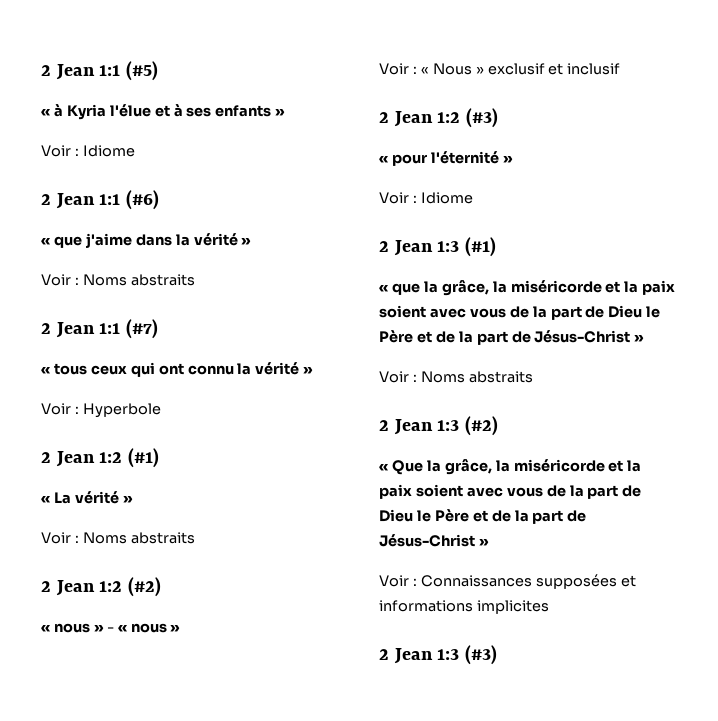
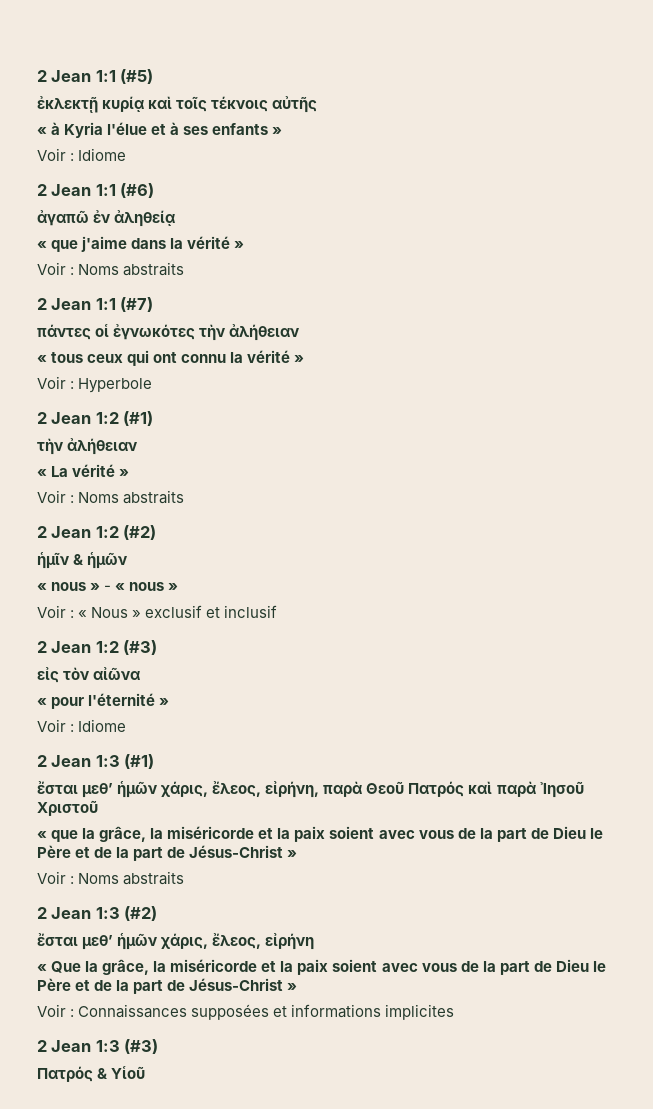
+ ἐκλεκτῇ κυρίᾳ καὶ τοῖς τέκνοις αὐτῆς
+ ἀγαπῶ ἐν ἀληθείᾳ
+ πάντες οἱ ἐγνωκότες τὴν ἀλήθειαν
  2 Jean 1:2 (#1)
+ τὴν ἀλήθειαν
+ ἡμῖν & ἡμῶν
+ εἰς τὸν αἰῶνα
+ ἔσται μεθ’ ἡμῶν χάρις, ἔλεος, εἰρήνη, παρὰ Θεοῦ Πατρός καὶ παρὰ Ἰησοῦ Χριστοῦ
+ ἔσται μεθ’ ἡμῶν χάρις, ἔλεος, εἰρήνη
+ Πατρός & Υἱοῦ

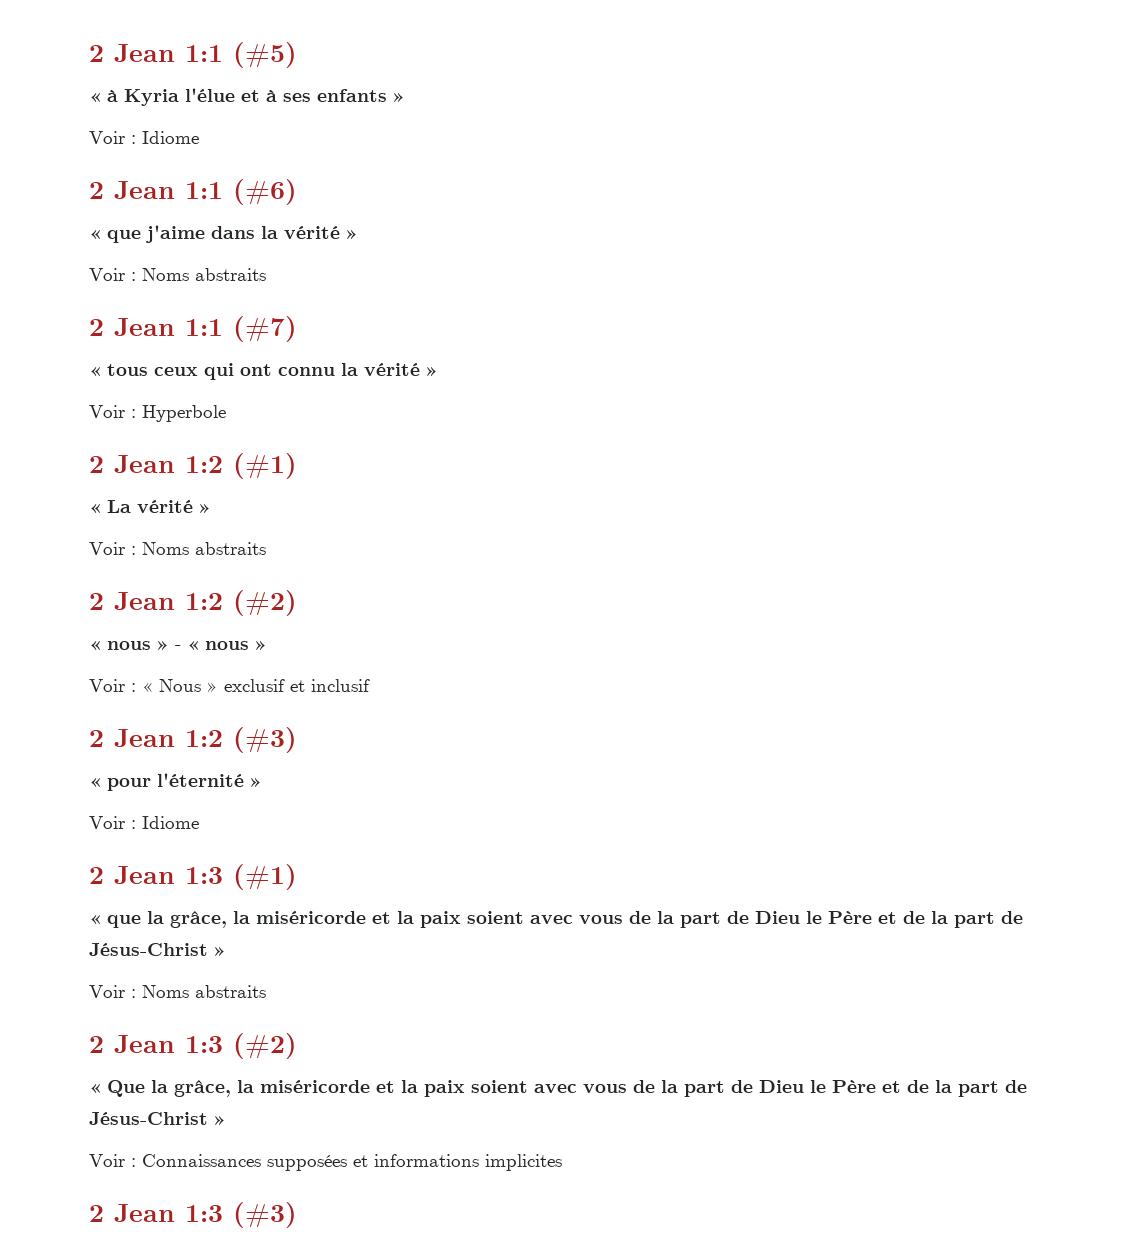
- ἐκλεκτῇ κυρίᾳ καὶ τοῖς τέκνοις αὐτῆς
- ἀγαπῶ ἐν ἀληθείᾳ
- πάντες οἱ ἐγνωκότες τὴν ἀλήθειαν
  2 Jean 1:2 (#1)
- τὴν ἀλήθειαν
- ἡμῖν & ἡμῶν
- εἰς τὸν αἰῶνα
- ἔσται μεθ’ ἡμῶν χάρις, ἔλεος, εἰρήνη, παρὰ Θεοῦ Πατρός καὶ παρὰ Ἰησοῦ Χριστοῦ
- ἔσται μεθ’ ἡμῶν χάρις, ἔλεος, εἰρήνη
- Πατρός & Υἱοῦ

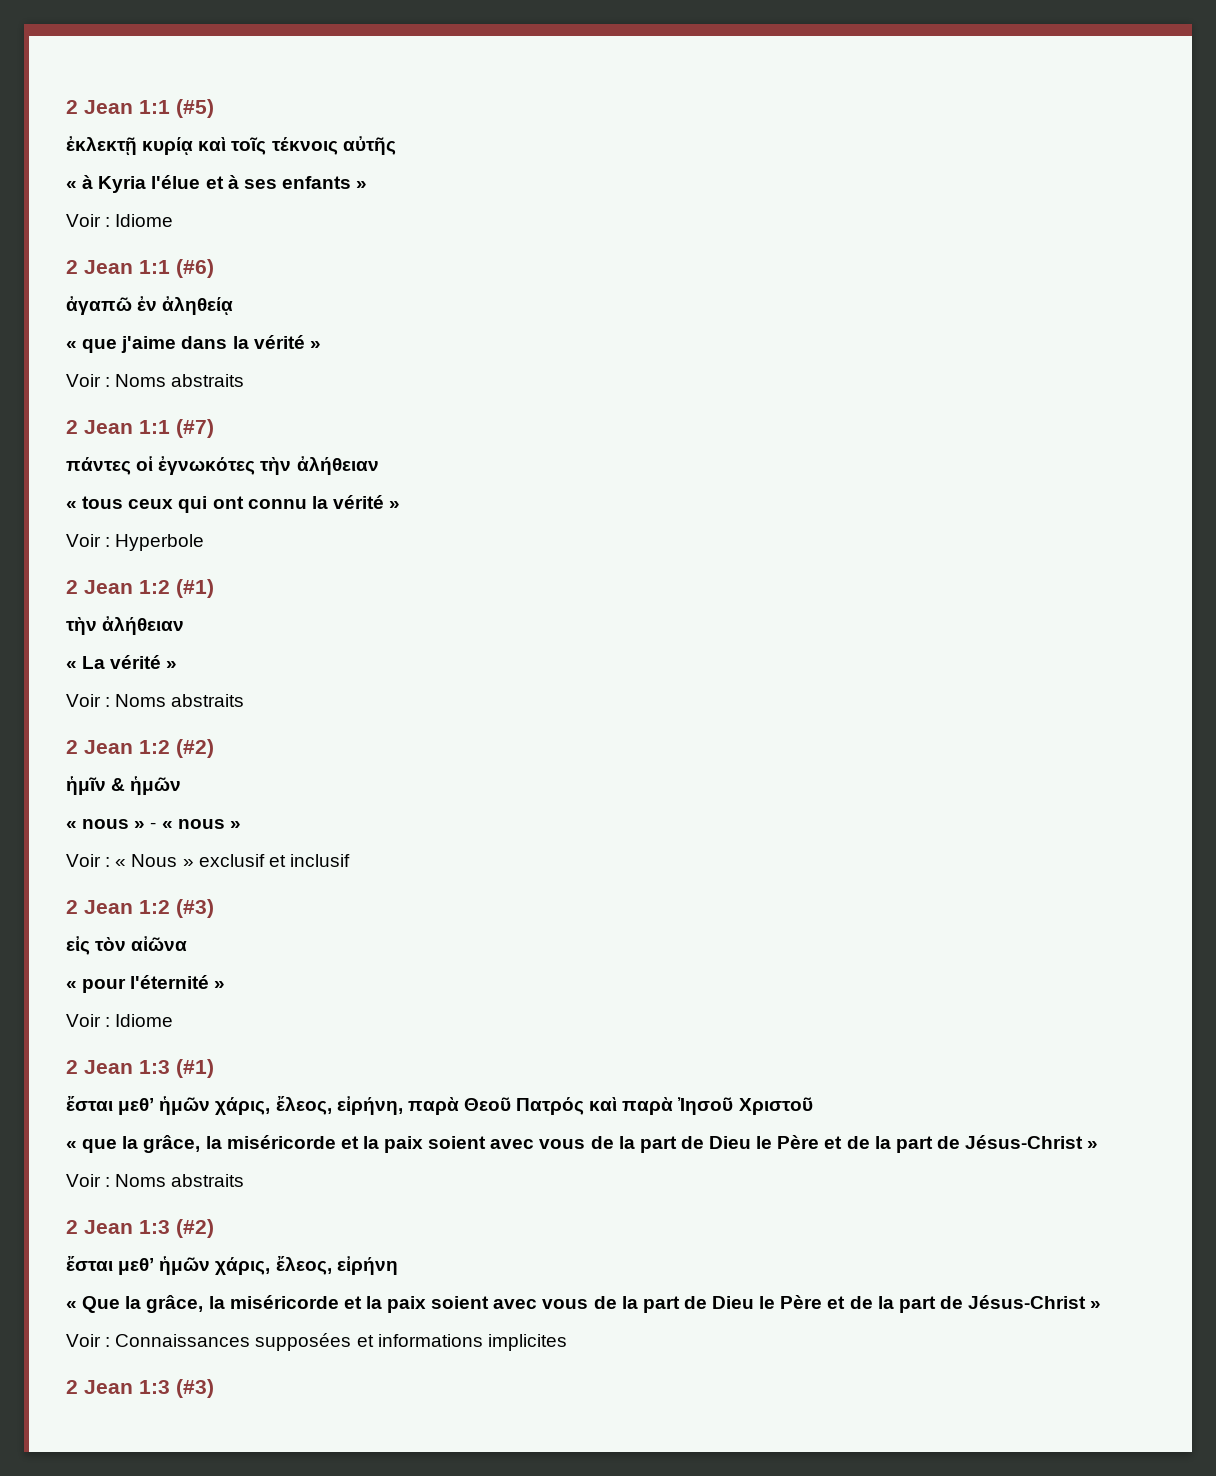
+ ἐκλεκτῇ κυρίᾳ καὶ τοῖς τέκνοις αὐτῆς
+ ἀγαπῶ ἐν ἀληθείᾳ
+ πάντες οἱ ἐγνωκότες τὴν ἀλήθειαν
  2 Jean 1:2 (#1)
+ τὴν ἀλήθειαν
+ ἡμῖν & ἡμῶν
+ εἰς τὸν αἰῶνα
+ ἔσται μεθ’ ἡμῶν χάρις, ἔλεος, εἰρήνη, παρὰ Θεοῦ Πατρός καὶ παρὰ Ἰησοῦ Χριστοῦ
+ ἔσται μεθ’ ἡμῶν χάρις, ἔλεος, εἰρήνη

